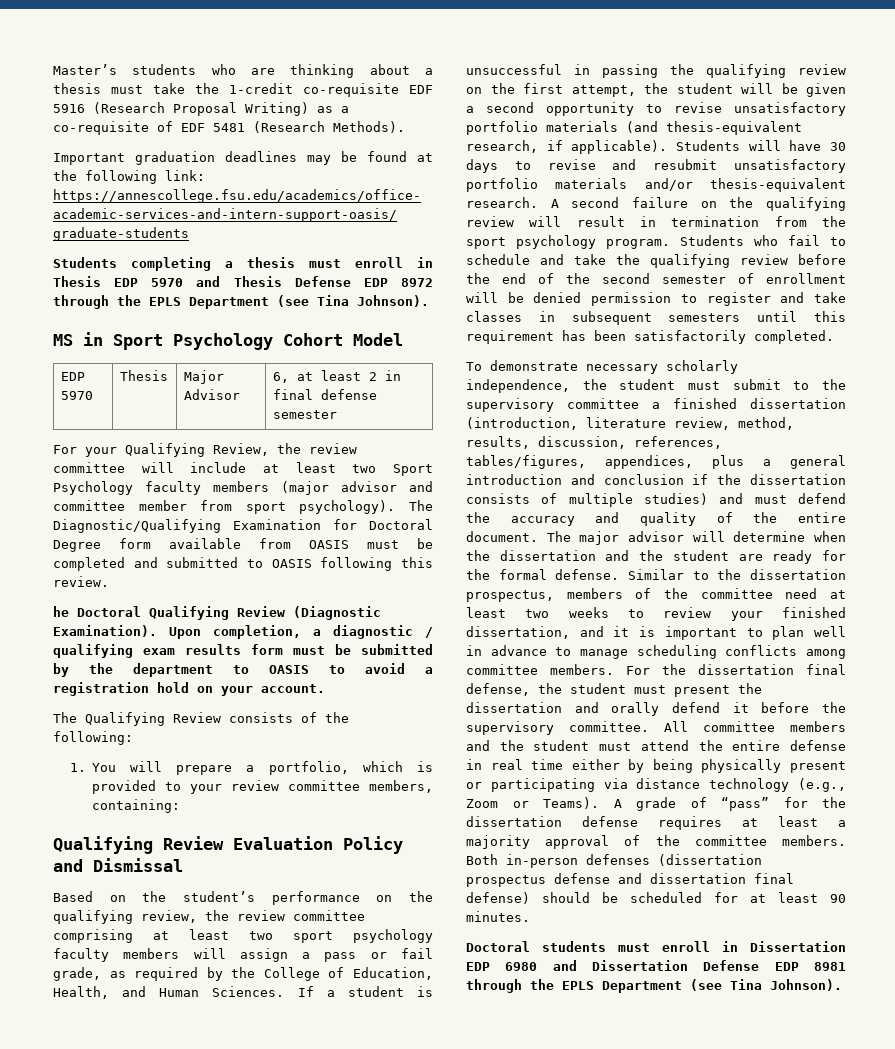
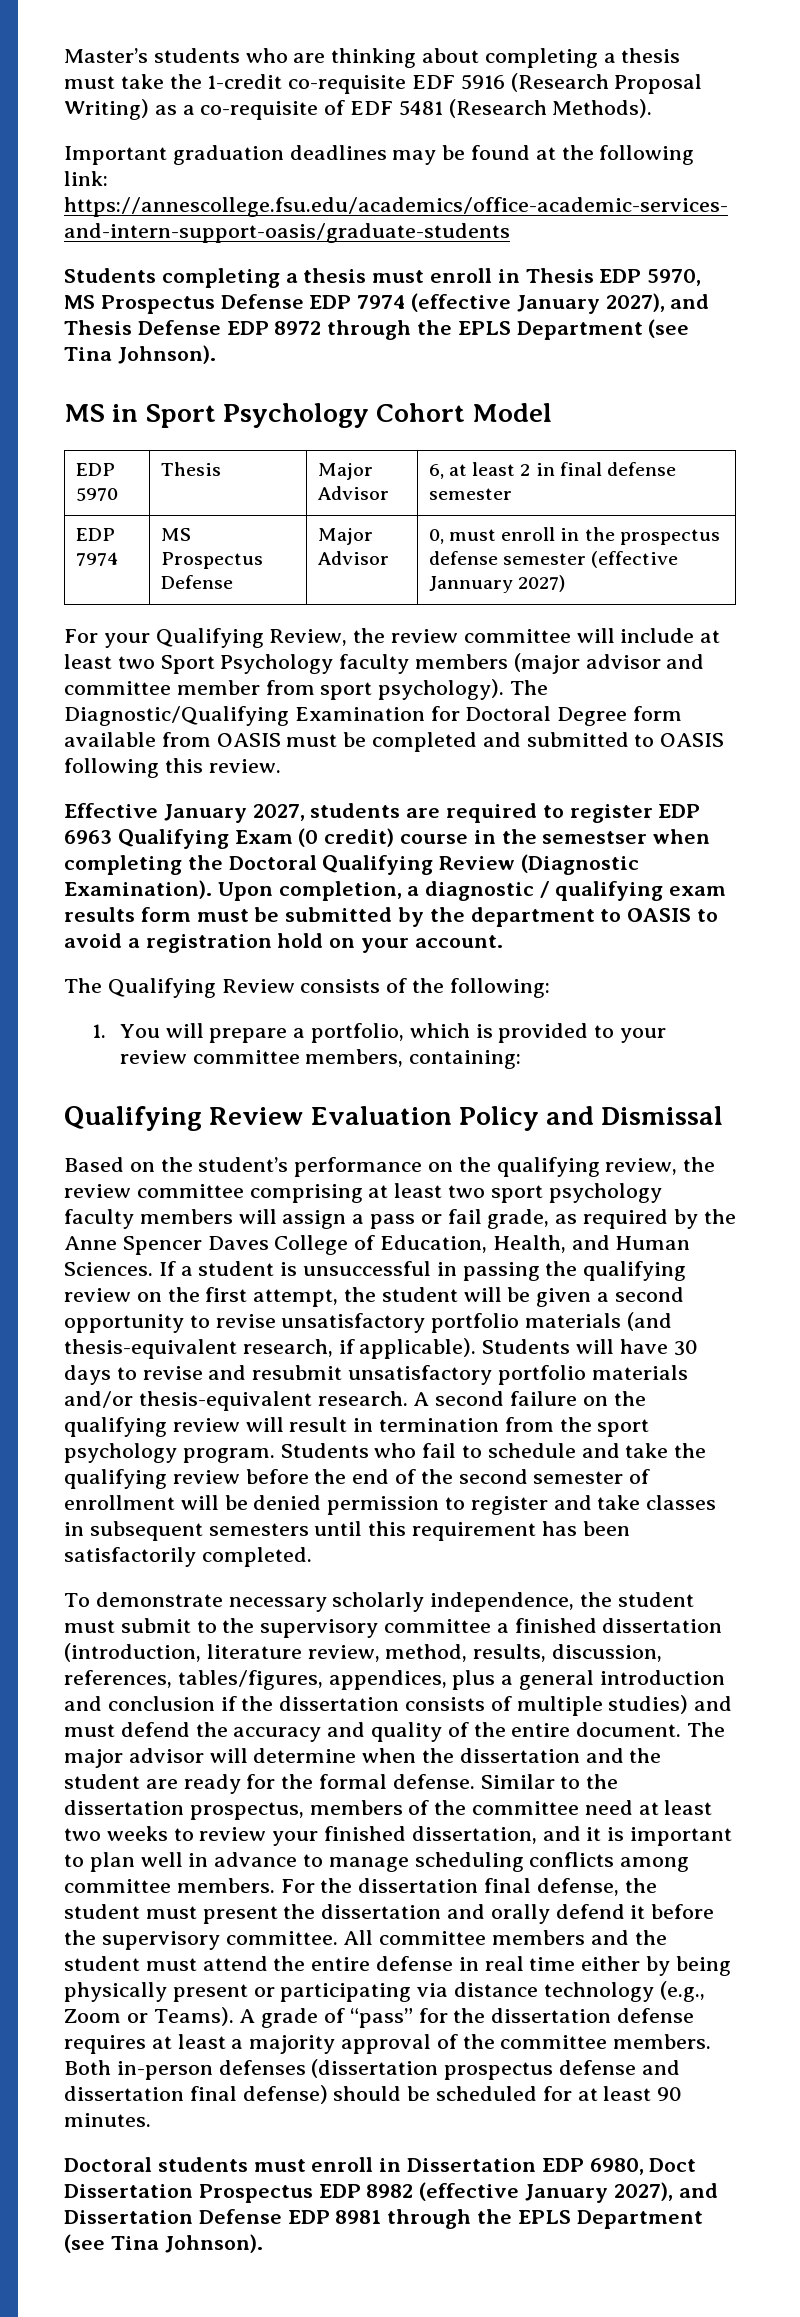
- Master’s students who are thinking about a thesis must take the 1-credit co-requisite EDF 5916 (Research Proposal Writing) as a co-requisite of EDF 5481 (Research Methods).
+ Master’s students who are thinking about completing a thesis must take the 1-credit co-requisite EDF 5916 (Research Proposal Writing) as a co-requisite of EDF 5481 (Research Methods).
- Students completing a thesis must enroll in Thesis EDP 5970 and Thesis Defense EDP 8972 through the EPLS Department (see Tina Johnson).
+ Students completing a thesis must enroll in Thesis EDP 5970, MS Prospectus Defense EDP 7974 (effective January 2027), and Thesis Defense EDP 8972 through the EPLS Department (see Tina Johnson).
+ EDP 7974 | MS Prospectus Defense | Major Advisor | 0, must enroll in the prospectus defense semester (effective Jannuary 2027)
- he Doctoral Qualifying Review (Diagnostic Examination).
+ Effective January 2027, students are required to register EDP 6963 Qualifying Exam (0 credit) course in the semestser when completing the Doctoral Qualifying Review (Diagnostic Examination).
- Based on the student’s performance on the qualifying review, the review committee comprising at least two sport psychology faculty members will assign a pass or fail grade, as required by the College of Education, Health, and Human Sciences.
+ Based on the student’s performance on the qualifying review, the review committee comprising at least two sport psychology faculty members will assign a pass or fail grade, as required by the Anne Spencer Daves College of Education, Health, and Human Sciences.
- Doctoral students must enroll in Dissertation EDP 6980 and Dissertation Defense EDP 8981 through the EPLS Department (see Tina Johnson).
+ Doctoral students must enroll in Dissertation EDP 6980, Doct Dissertation Prospectus EDP 8982 (effective January 2027), and Dissertation Defense EDP 8981 through the EPLS Department (see Tina Johnson).

